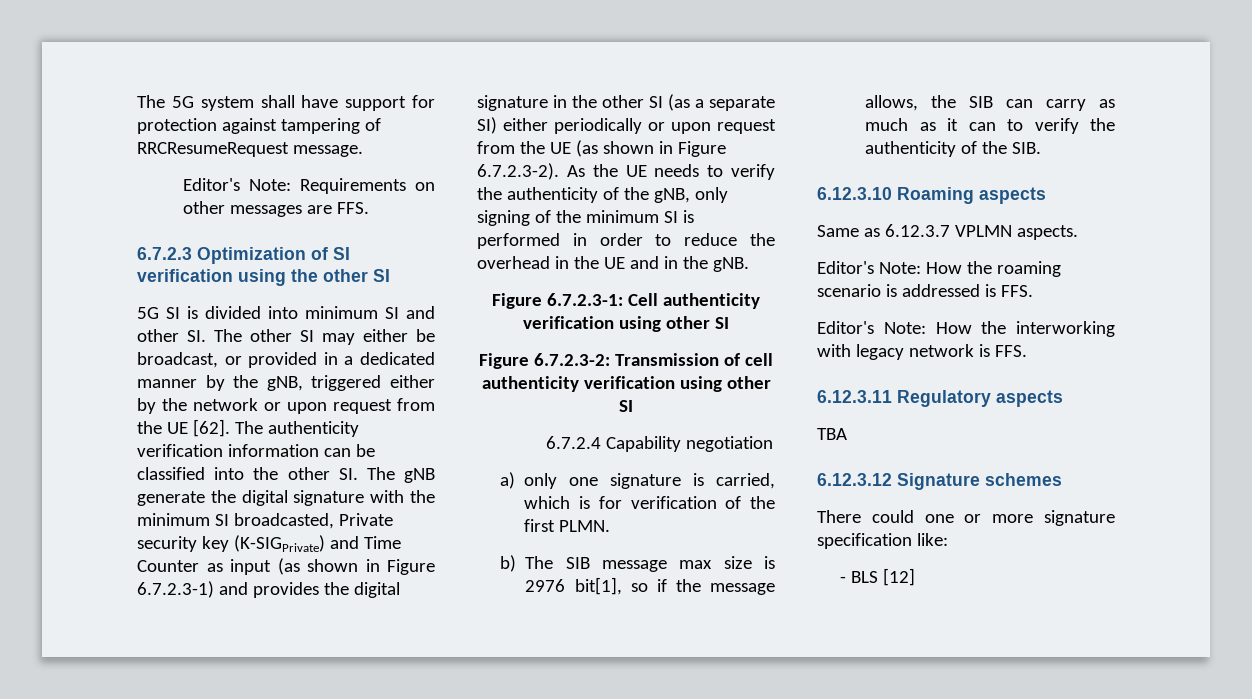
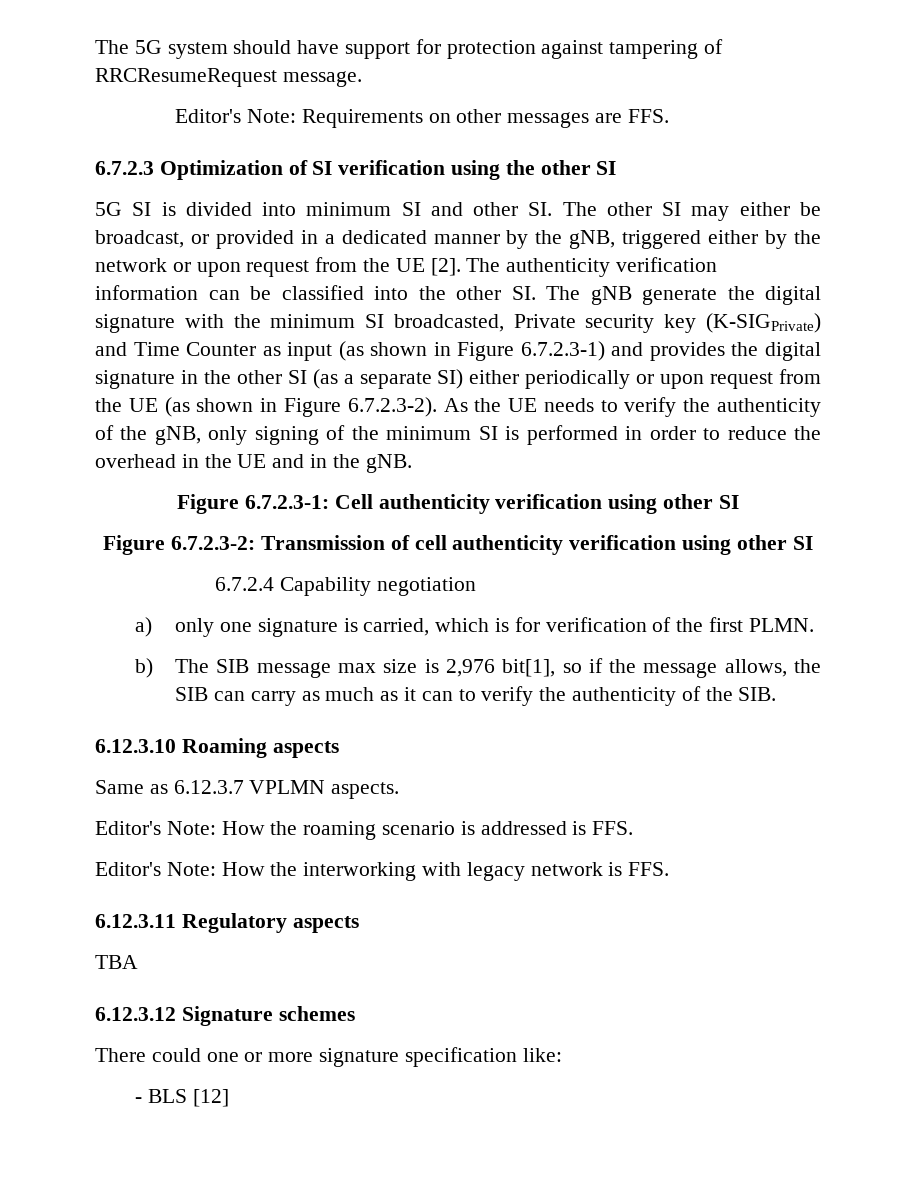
- The 5G system shall have support for protection against tampering of RRCResumeRequest message.
+ The 5G system should have support for protection against tampering of RRCResumeRequest message.
- 5G SI is divided into minimum SI and other SI. The other SI may either be broadcast, or provided in a dedicated manner by the gNB, triggered either by the network or upon request from the UE [62].
+ 5G SI is divided into minimum SI and other SI. The other SI may either be broadcast, or provided in a dedicated manner by the gNB, triggered either by the network or upon request from the UE [2].
- b) The SIB message max size is 2976 bit[1], so if the message allows, the SIB can carry as much as it can to verify the authenticity of the SIB.
+ b) The SIB message max size is 2,976 bit[1], so if the message allows, the SIB can carry as much as it can to verify the authenticity of the SIB.

